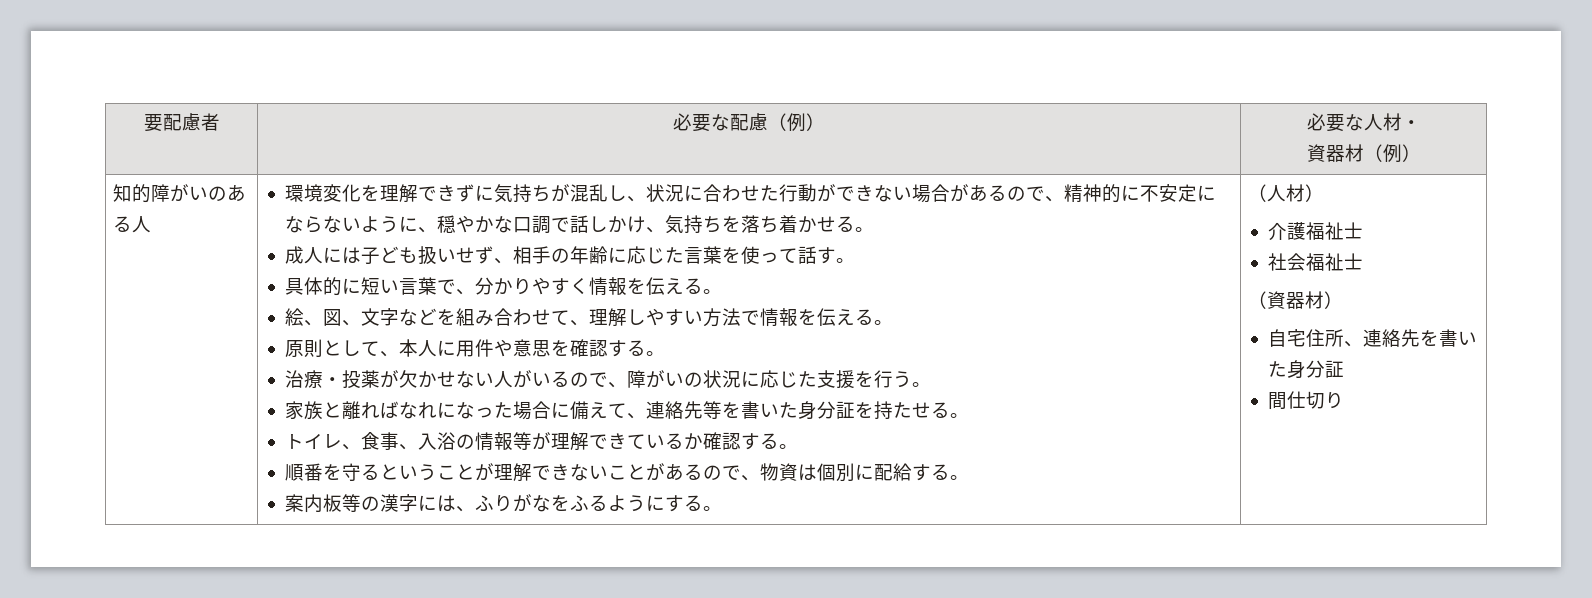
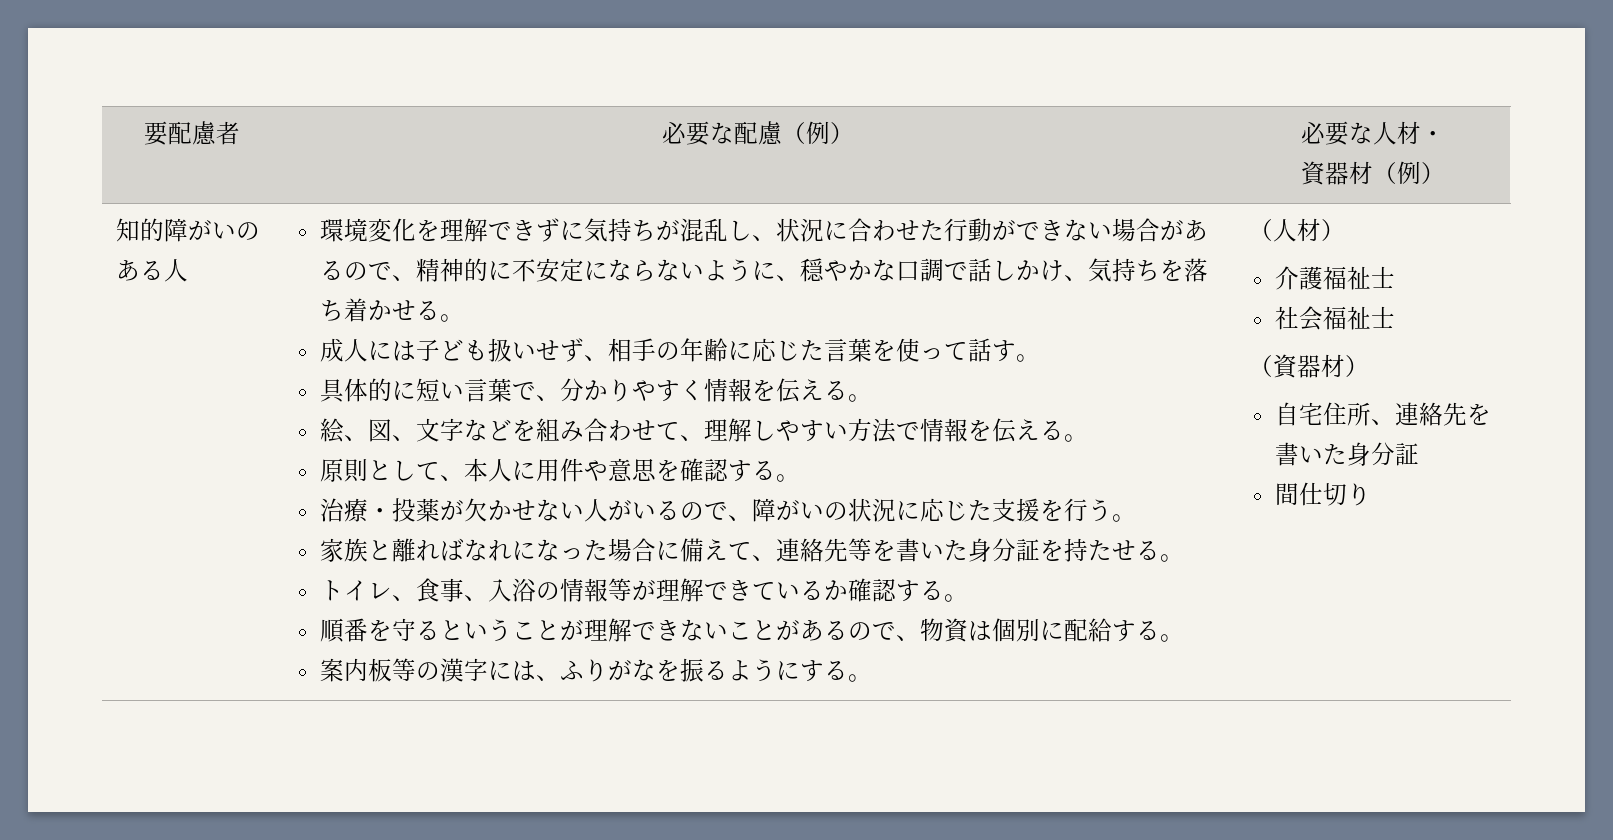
- 案内板等の漢字には、ふりがなをふるようにする。
+ 案内板等の漢字には、ふりがなを振るようにする。

